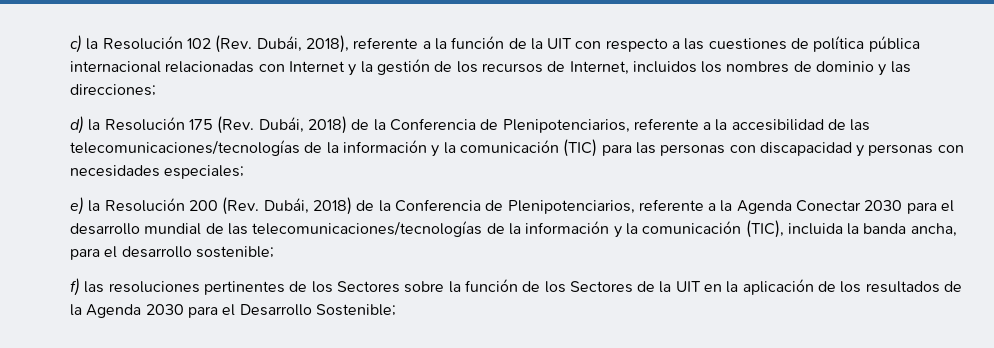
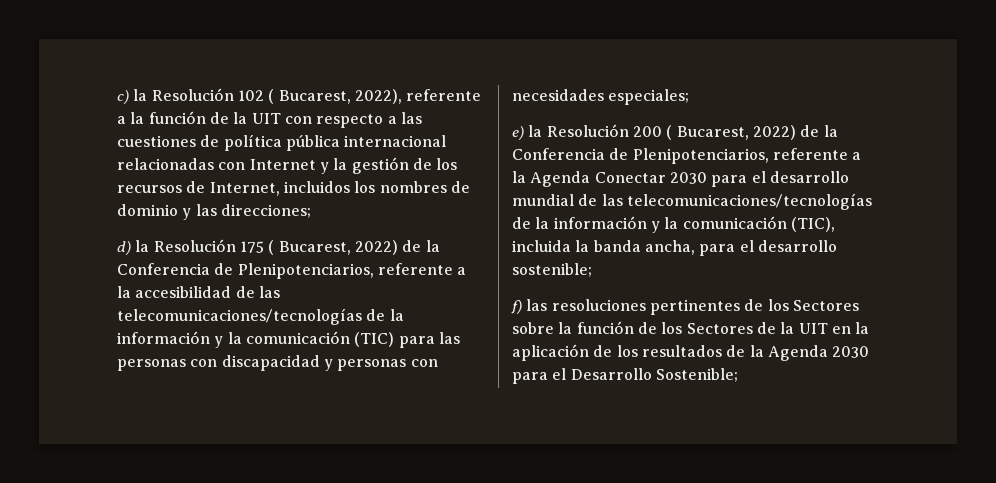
- c) la Resolución 102 (Rev. Dubái, 2018), referente a la función de la UIT con respecto a las cuestiones de política pública internacional relacionadas con Internet y la gestión de los recursos de Internet, incluidos los nombres de dominio y las direcciones;
+ c) la Resolución 102 ( Bucarest, 2022), referente a la función de la UIT con respecto a las cuestiones de política pública internacional relacionadas con Internet y la gestión de los recursos de Internet, incluidos los nombres de dominio y las direcciones;
- d) la Resolución 175 (Rev. Dubái, 2018) de la Conferencia de Plenipotenciarios, referente a la accesibilidad de las telecomunicaciones/tecnologías de la información y la comunicación (TIC) para las personas con discapacidad y personas con necesidades especiales;
+ d) la Resolución 175 ( Bucarest, 2022) de la Conferencia de Plenipotenciarios, referente a la accesibilidad de las telecomunicaciones/tecnologías de la información y la comunicación (TIC) para las personas con discapacidad y personas con necesidades especiales;
- e) la Resolución 200 (Rev. Dubái, 2018) de la Conferencia de Plenipotenciarios, referente a la Agenda Conectar 2030 para el desarrollo mundial de las telecomunicaciones/tecnologías de la información y la comunicación (TIC), incluida la banda ancha, para el desarrollo sostenible;
+ e) la Resolución 200 ( Bucarest, 2022) de la Conferencia de Plenipotenciarios, referente a la Agenda Conectar 2030 para el desarrollo mundial de las telecomunicaciones/tecnologías de la información y la comunicación (TIC), incluida la banda ancha, para el desarrollo sostenible;

